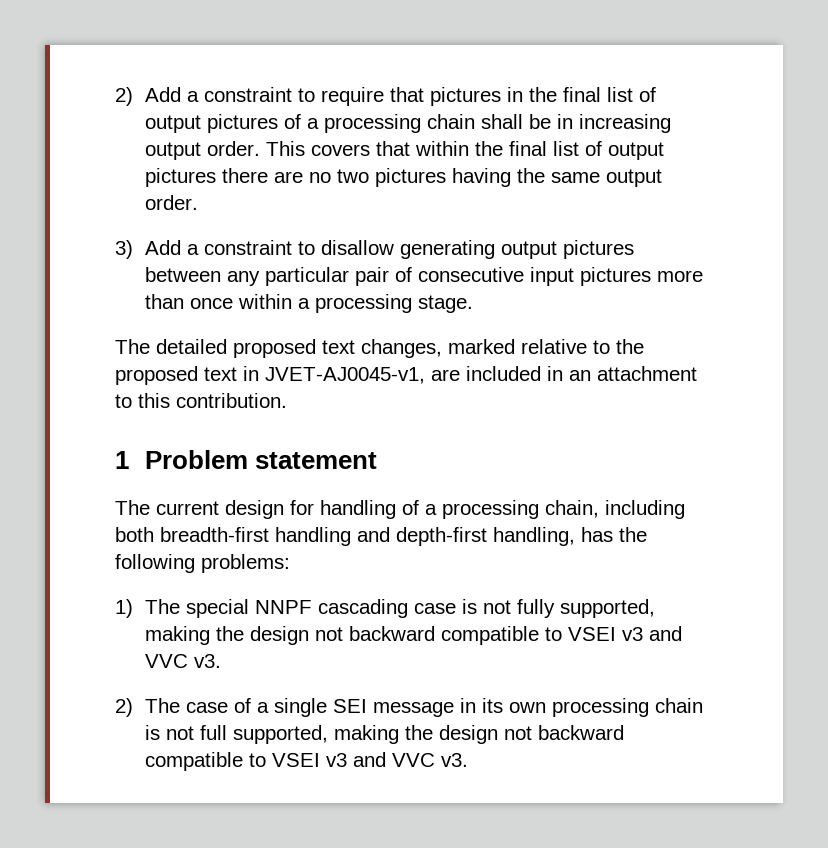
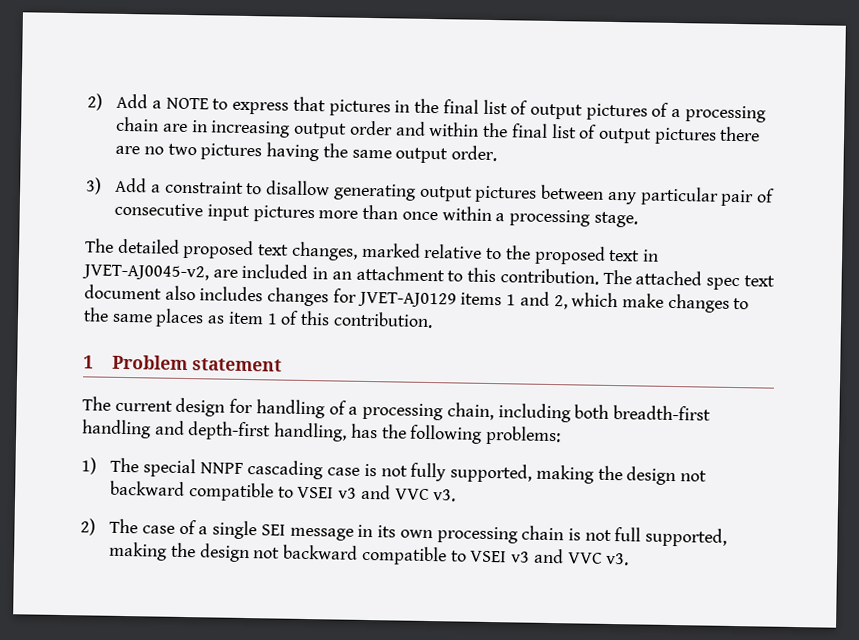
- 2) Add a constraint to require that pictures in the final list of output pictures of a processing chain shall be in increasing output order. This covers that within the final list of output pictures there are no two pictures having the same output order.
+ 2) Add a NOTE to express that pictures in the final list of output pictures of a processing chain are in increasing output order and within the final list of output pictures there are no two pictures having the same output order.
- The detailed proposed text changes, marked relative to the proposed text in JVET-AJ0045-v1, are included in an attachment to this contribution.
+ The detailed proposed text changes, marked relative to the proposed text in JVET-AJ0045-v2, are included in an attachment to this contribution. The attached spec text document also includes changes for JVET-AJ0129 items 1 and 2, which make changes to the same places as item 1 of this contribution.

